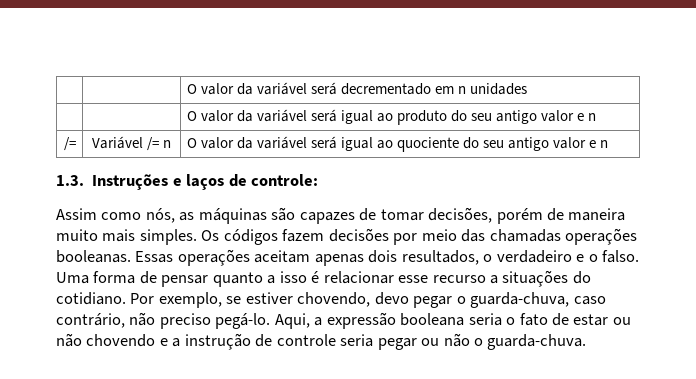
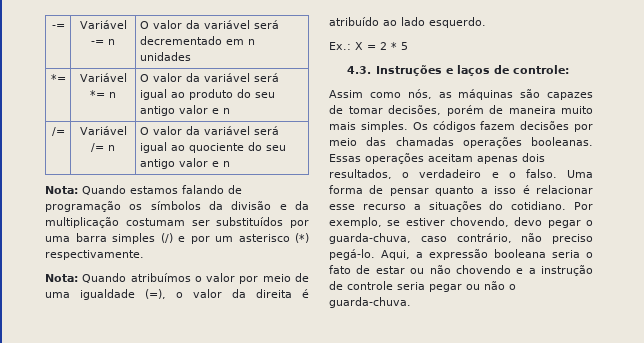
- | | O valor da variável será decrementado em n unidades
+ -= | Variável -= n | O valor da variável será decrementado em n unidades
- | | O valor da variável será igual ao produto do seu antigo valor e n
+ *= | Variável *= n | O valor da variável será igual ao produto do seu antigo valor e n
- 1.3. Instruções e laços de controle:
+ Nota: Quando estamos falando de programação os símbolos da divisão e da multiplicação costumam ser substituídos por uma barra simples (/) e por um asterisco (*) respectivamente.
+ Nota: Quando atribuímos o valor por meio de uma igualdade (=), o valor da direita é atribuído ao lado esquerdo.
+ Ex.: X = 2 * 5
+ 4.3. Instruções e laços de controle:

